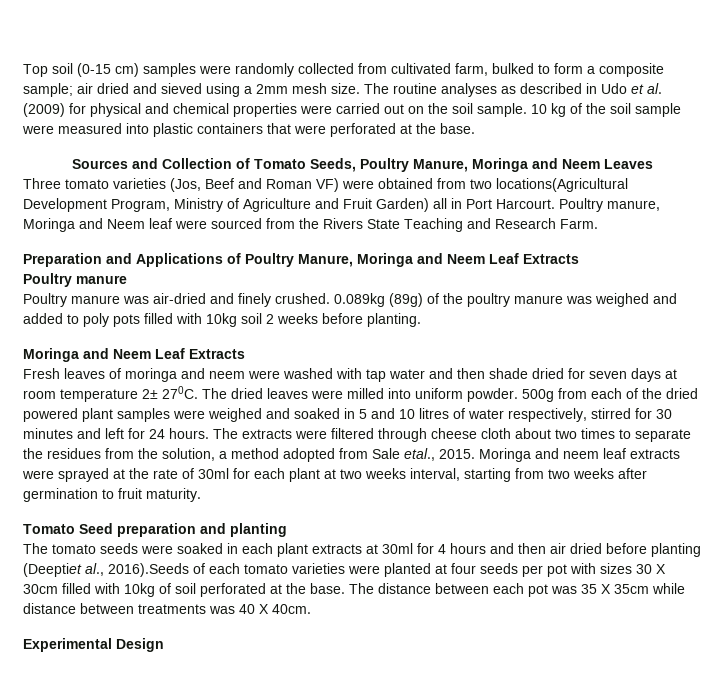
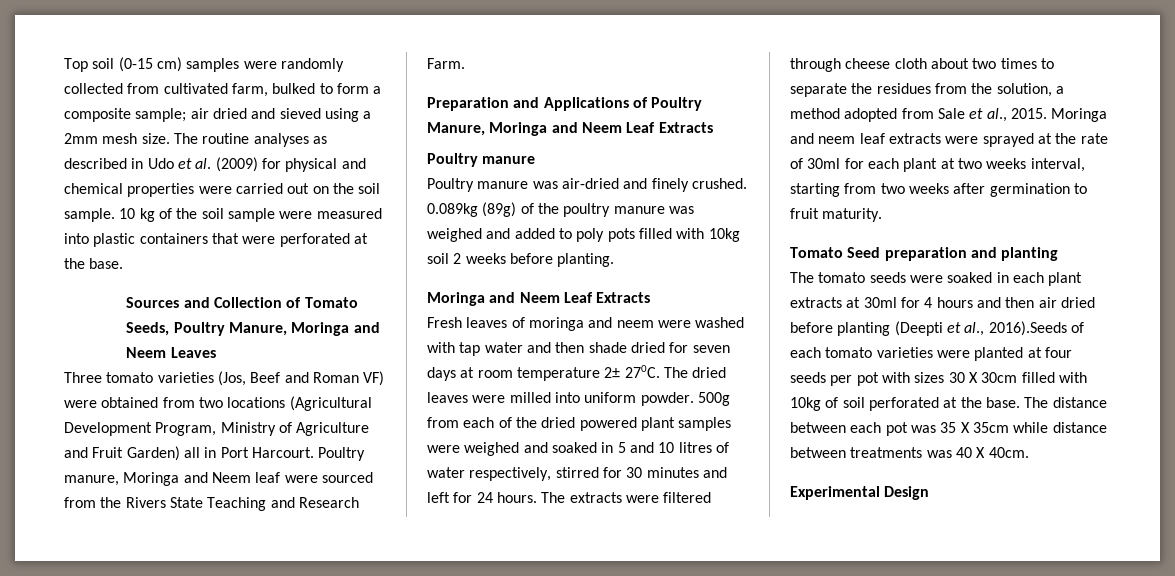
- Three tomato varieties (Jos, Beef and Roman VF) were obtained from two locations(Agricultural Development Program, Ministry of Agriculture and Fruit Garden) all in Port Harcourt.
+ Three tomato varieties (Jos, Beef and Roman VF) were obtained from two locations (Agricultural Development Program, Ministry of Agriculture and Fruit Garden) all in Port Harcourt.
- The extracts were filtered through cheese cloth about two times to separate the residues from the solution, a method adopted from Sale etal., 2015.
+ The extracts were filtered through cheese cloth about two times to separate the residues from the solution, a method adopted from Sale et al., 2015.
- The tomato seeds were soaked in each plant extracts at 30ml for 4 hours and then air dried before planting (Deeptiet al., 2016).Seeds of each tomato varieties were planted at four seeds per pot with sizes 30 X 30cm filled with 10kg of soil perforated at the base.
+ The tomato seeds were soaked in each plant extracts at 30ml for 4 hours and then air dried before planting (Deepti et al., 2016).Seeds of each tomato varieties were planted at four seeds per pot with sizes 30 X 30cm filled with 10kg of soil perforated at the base.

